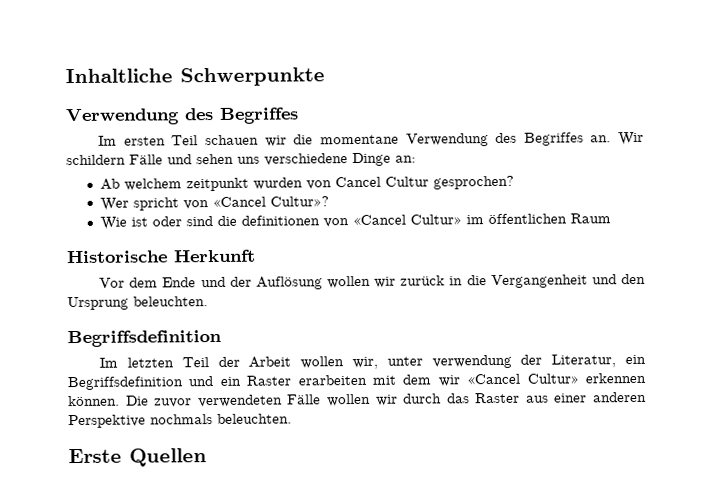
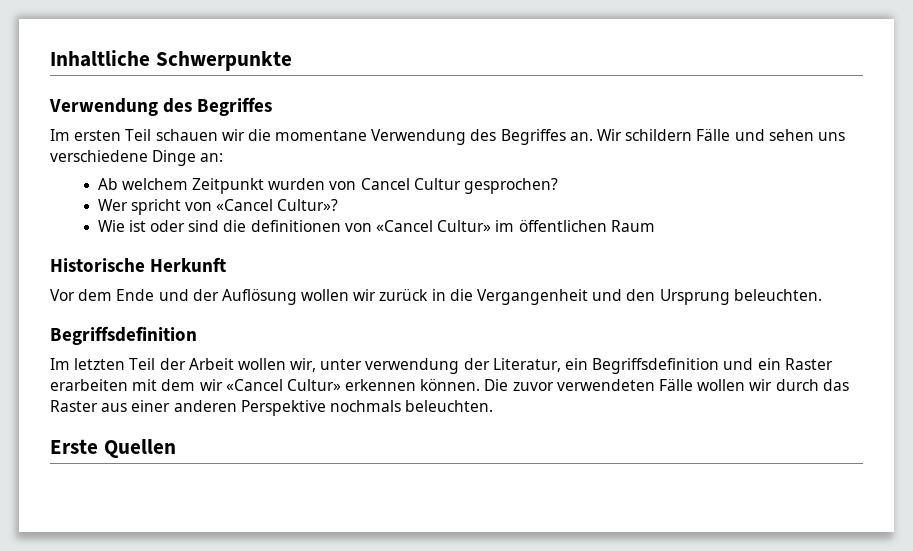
- Ab welchem zeitpunkt wurden von Cancel Cultur gesprochen?
+ Ab welchem Zeitpunkt wurden von Cancel Cultur gesprochen?

